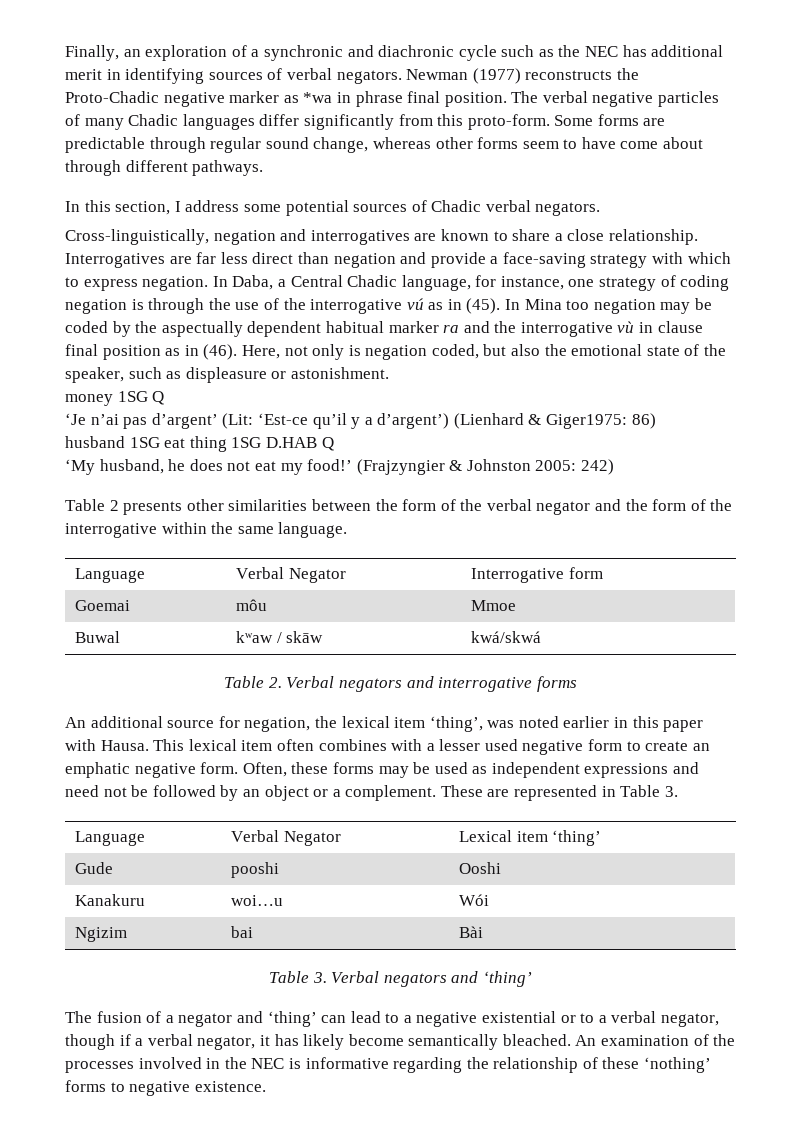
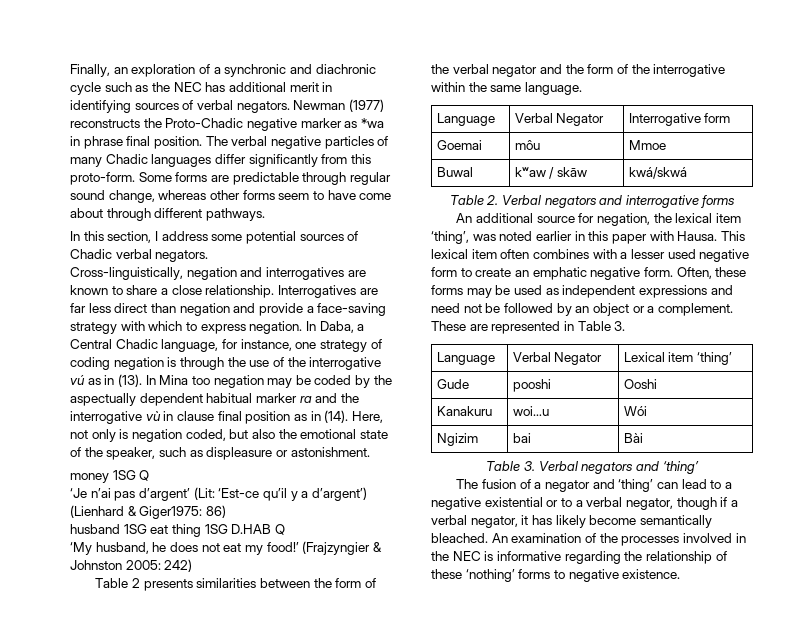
- In Daba, a Central Chadic language, for instance, one strategy of coding negation is through the use of the interrogative vú as in (45).
+ In Daba, a Central Chadic language, for instance, one strategy of coding negation is through the use of the interrogative vú as in (13).
- In Mina too negation may be coded by the aspectually dependent habitual marker ra and the interrogative vù in clause final position as in (46).
+ In Mina too negation may be coded by the aspectually dependent habitual marker ra and the interrogative vù in clause final position as in (14).
- Table 2 presents other similarities between the form of the verbal negator and the form of the interrogative within the same language.
+ Table 2 presents similarities between the form of the verbal negator and the form of the interrogative within the same language.

